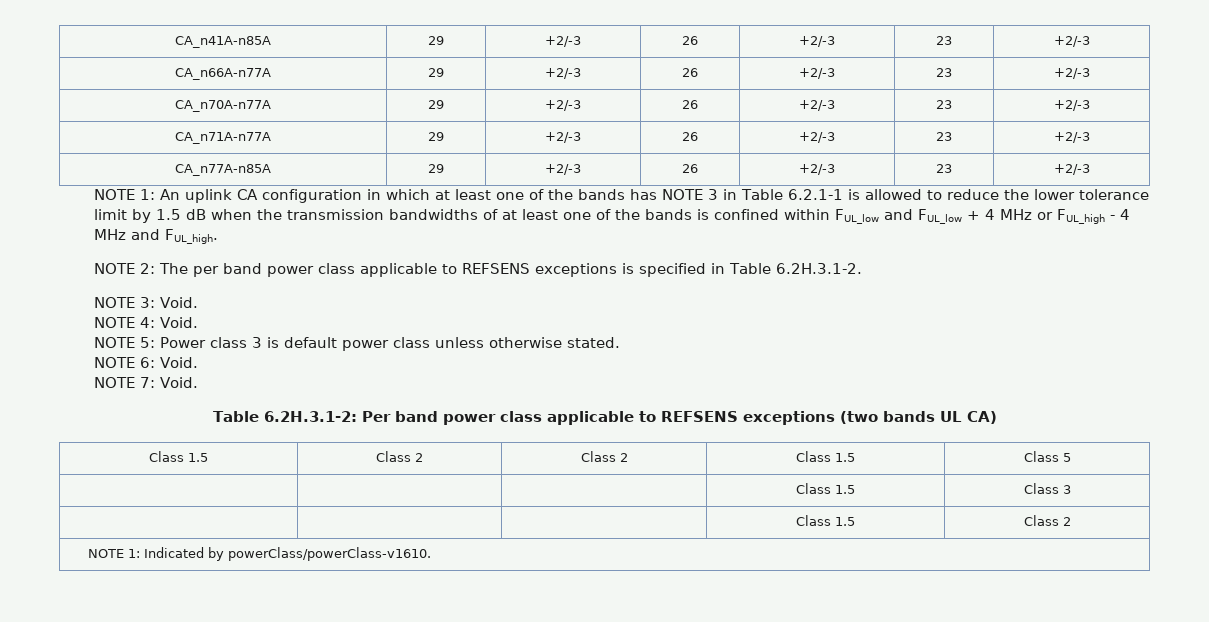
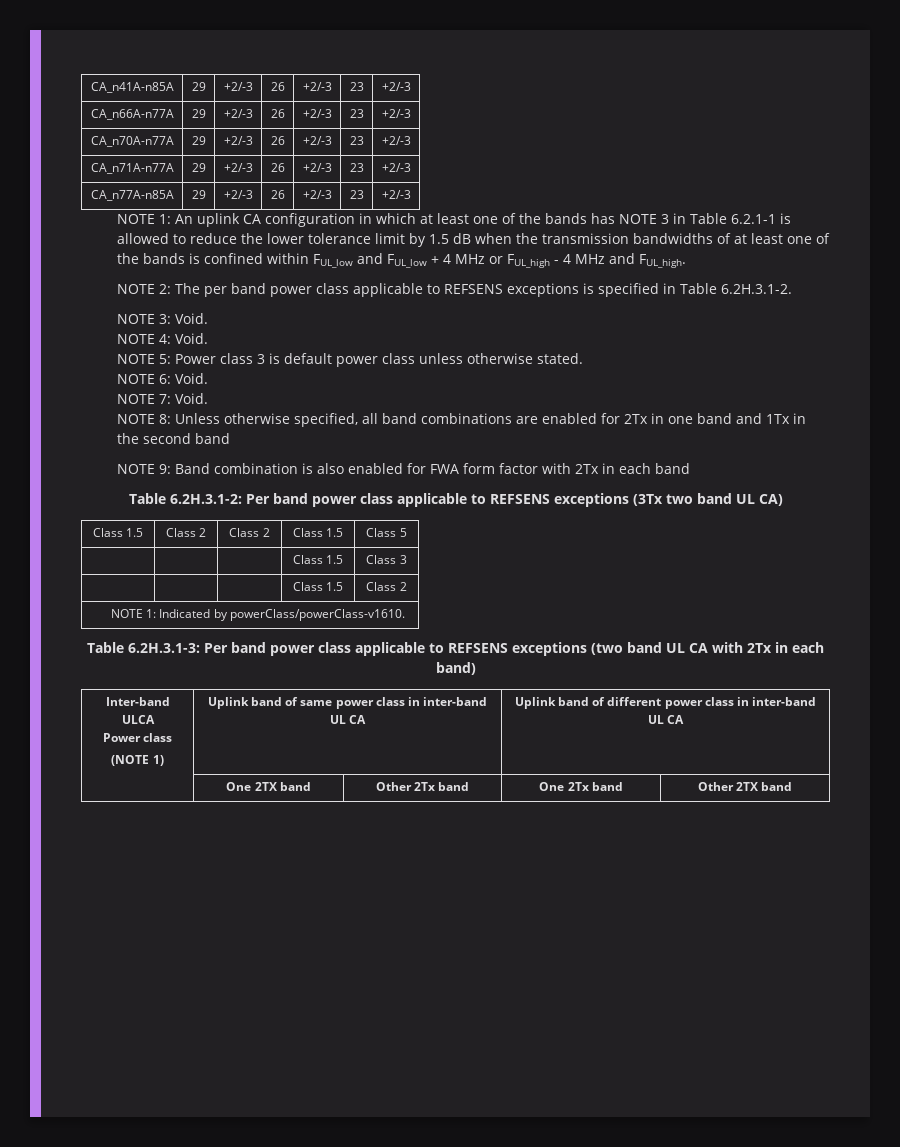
+ NOTE 8: Unless otherwise specified, all band combinations are enabled for 2Tx in one band and 1Tx in the second band
+ NOTE 9: Band combination is also enabled for FWA form factor with 2Tx in each band
- Table 6.2H.3.1-2: Per band power class applicable to REFSENS exceptions (two bands UL CA)
+ Table 6.2H.3.1-2: Per band power class applicable to REFSENS exceptions (3Tx two band UL CA)
+ Table 6.2H.3.1-3: Per band power class applicable to REFSENS exceptions (two band UL CA with 2Tx in each band)
+ Inter-band ULCA
+ Power class
+ (NOTE 1) | Uplink band of same power class in inter-band UL CA | Uplink band of different power class in inter-band UL CA
+ | One 2TX band | Other 2Tx band | One 2Tx band | Other 2TX band

